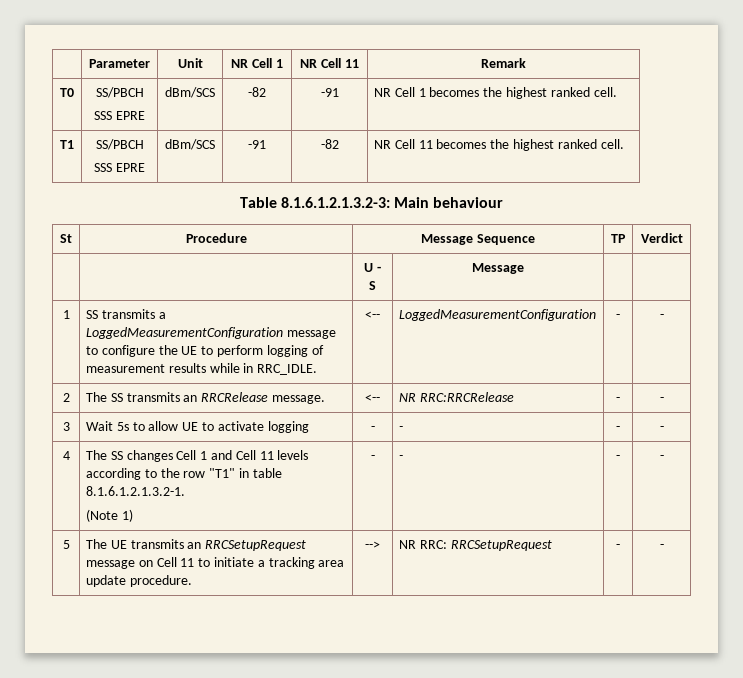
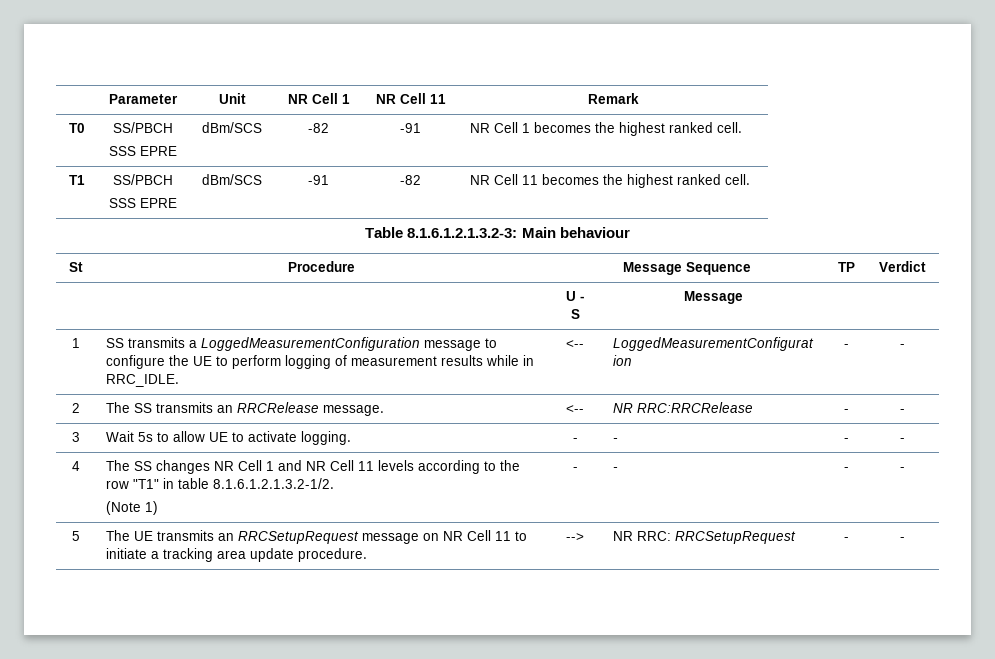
- 3 | Wait 5s to allow UE to activate logging | - | - | - | -
+ 3 | Wait 5s to allow UE to activate logging. | - | - | - | -
- 4 | The SS changes Cell 1 and Cell 11 levels according to the row "T1" in table 8.1.6.1.2.1.3.2-1.
+ 4 | The SS changes NR Cell 1 and NR Cell 11 levels according to the row "T1" in table 8.1.6.1.2.1.3.2-1/2.
- 5 | The UE transmits an RRCSetupRequest message on Cell 11 to initiate a tracking area update procedure. | --> | NR RRC: RRCSetupRequest | - | -
+ 5 | The UE transmits an RRCSetupRequest message on NR Cell 11 to initiate a tracking area update procedure. | --> | NR RRC: RRCSetupRequest | - | -

